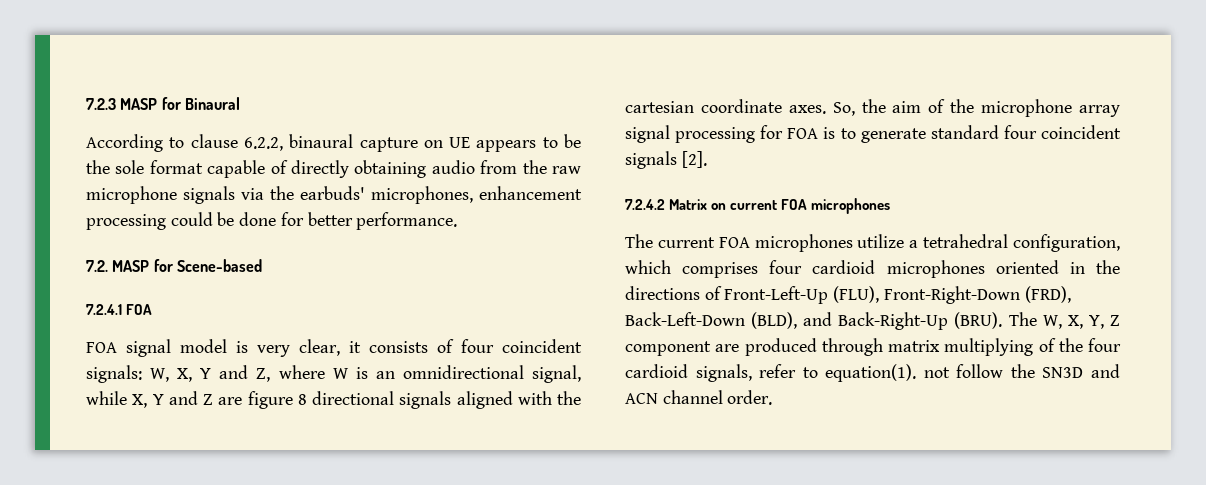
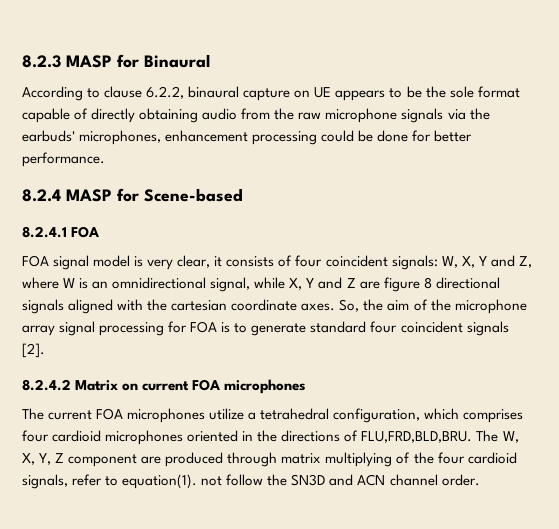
- 7.2.3 MASP for Binaural
+ 8.2.3 MASP for Binaural
- 7.2. MASP for Scene-based
+ 8.2.4 MASP for Scene-based
- 7.2.4.1 FOA
+ 8.2.4.1 FOA
- 7.2.4.2 Matrix on current FOA microphones
+ 8.2.4.2 Matrix on current FOA microphones
- The current FOA microphones utilize a tetrahedral configuration, which comprises four cardioid microphones oriented in the directions of Front-Left-Up (FLU), Front-Right-Down (FRD), Back-Left-Down (BLD), and Back-Right-Up (BRU).
+ The current FOA microphones utilize a tetrahedral configuration, which comprises four cardioid microphones oriented in the directions of FLU,FRD,BLD,BRU.

